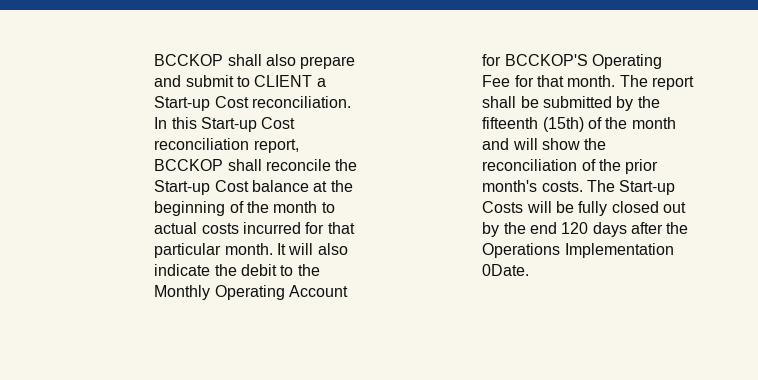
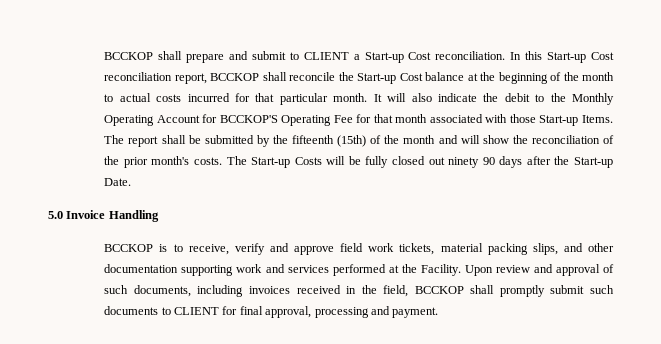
- BCCKOP shall also prepare and submit to CLIENT a Start-up Cost reconciliation.
+ BCCKOP shall prepare and submit to CLIENT a Start-up Cost reconciliation.
- It will also indicate the debit to the Monthly Operating Account for BCCKOP'S Operating Fee for that month.
+ It will also indicate the debit to the Monthly Operating Account for BCCKOP'S Operating Fee for that month associated with those Start-up Items.
- The Start-up Costs will be fully closed out by the end 120 days after the Operations Implementation 0Date.
+ The Start-up Costs will be fully closed out ninety 90 days after the Start-up Date.
+ 5.0 Invoice Handling
+ BCCKOP is to receive, verify and approve field work tickets, material packing slips, and other documentation supporting work and services performed at the Facility. Upon review and approval of such documents, including invoices received in the field, BCCKOP shall promptly submit such documents to CLIENT for final approval, processing and payment.

